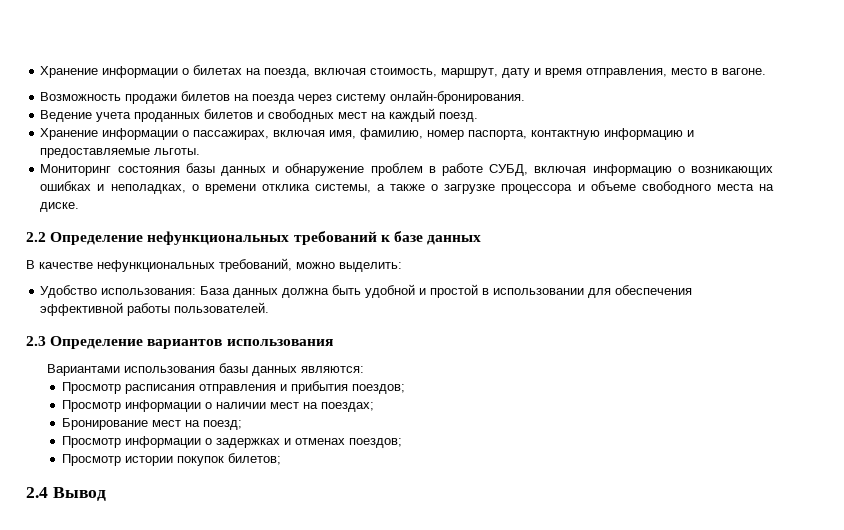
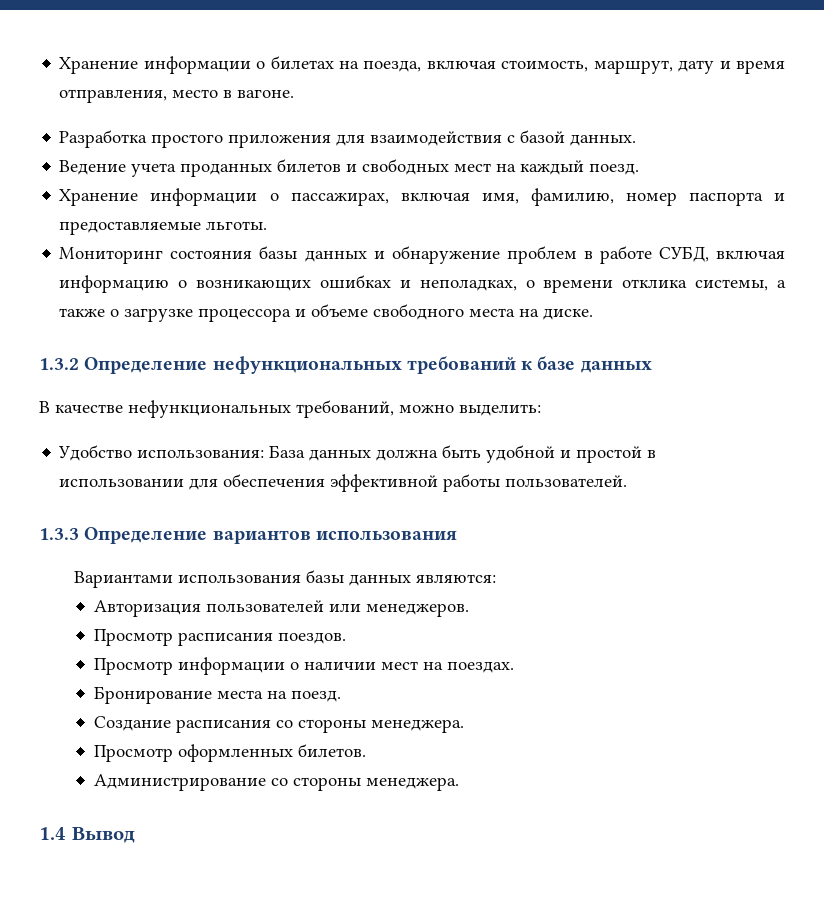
- Возможность продажи билетов на поезда через систему онлайн-бронирования.
+ Разработка простого приложения для взаимодействия с базой данных.
- Хранение информации о пассажирах, включая имя, фамилию, номер паспорта, контактную информацию и предоставляемые льготы.
+ Хранение информации о пассажирах, включая имя, фамилию, номер паспорта и предоставляемые льготы.
- 2.2 Определение нефункциональных требований к базе данных
+ 1.3.2 Определение нефункциональных требований к базе данных
- 2.3 Определение вариантов использования
+ 1.3.3 Определение вариантов использования
- Просмотр расписания отправления и прибытия поездов;
+ Авторизация пользователей или менеджеров.
+ Просмотр расписания поездов.
- Просмотр информации о наличии мест на поездах;
+ Просмотр информации о наличии мест на поездах.
- Бронирование мест на поезд;
- Просмотр информации о задержках и отменах поездов;
- Просмотр истории покупок билетов;
- 2.4 Вывод
+ Бронирование места на поезд.
+ Создание расписания со стороны менеджера.
+ Просмотр оформленных билетов.
+ Администрирование со стороны менеджера.
+ 1.4 Вывод

